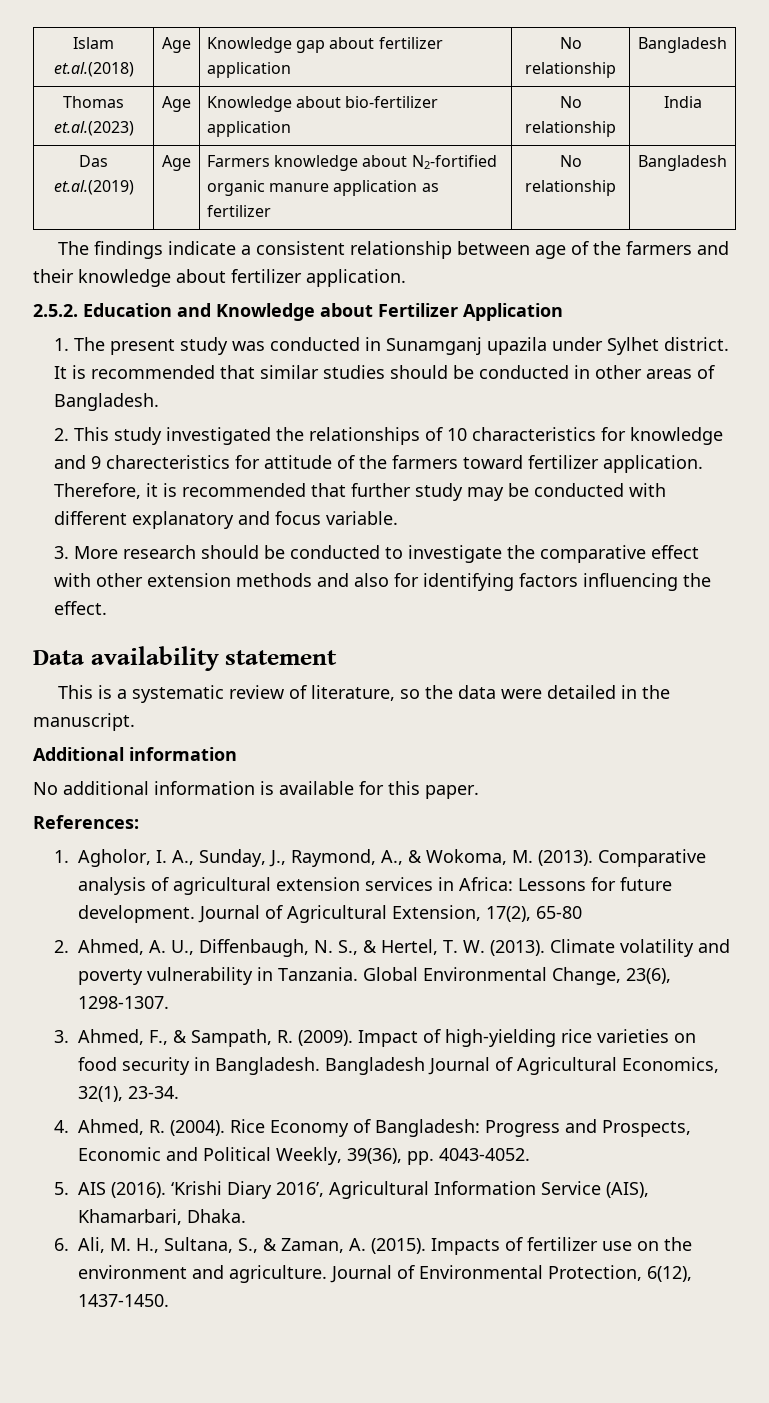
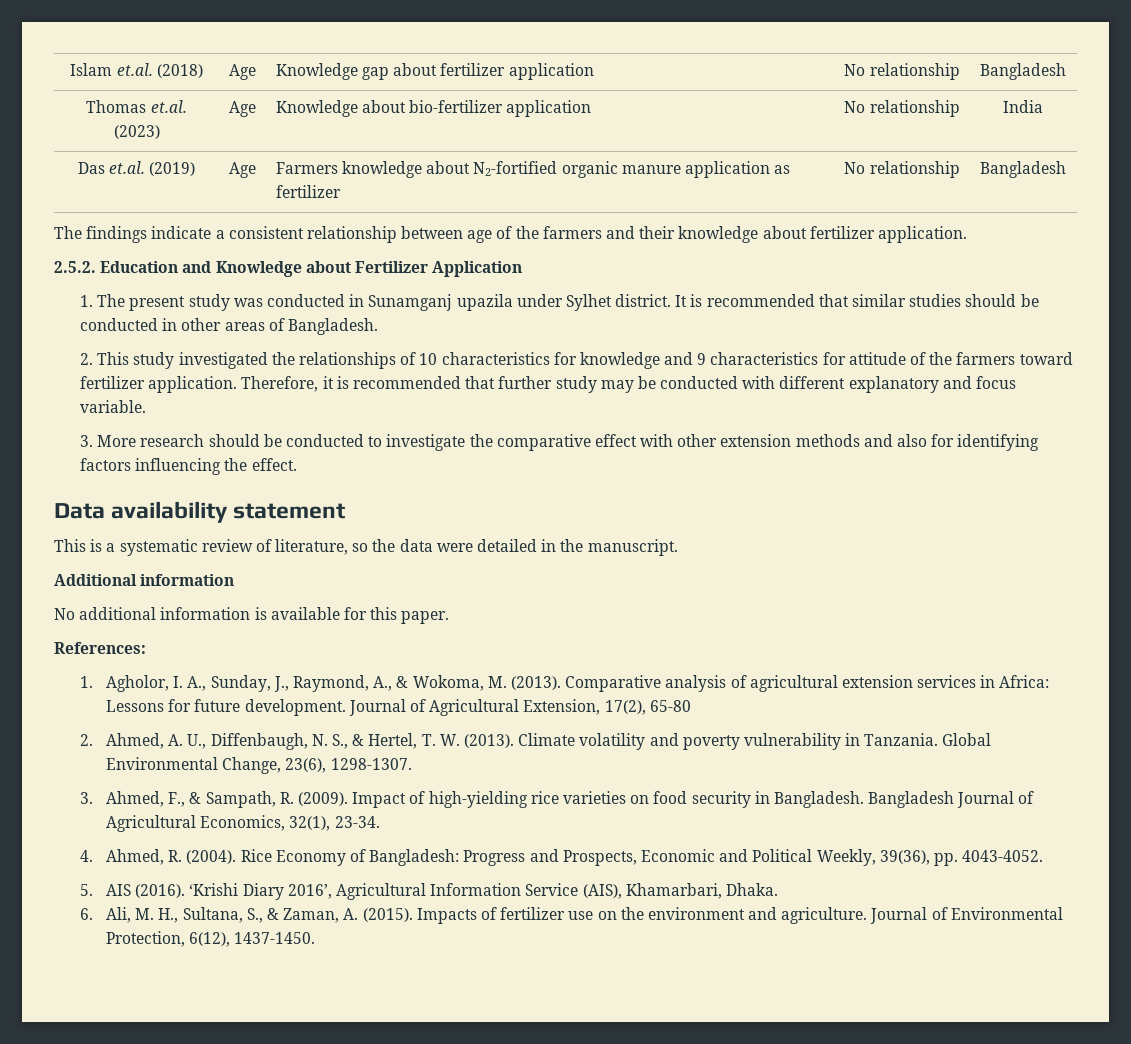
- Islam et.al.(2018) | Age | Knowledge gap about fertilizer application | No relationship | Bangladesh
+ Islam et.al. (2018) | Age | Knowledge gap about fertilizer application | No relationship | Bangladesh
- Thomas et.al.(2023) | Age | Knowledge about bio-fertilizer application | No relationship | India
+ Thomas et.al. (2023) | Age | Knowledge about bio-fertilizer application | No relationship | India
- Das et.al.(2019) | Age | Farmers knowledge about N2-fortified organic manure application as fertilizer | No relationship | Bangladesh
+ Das et.al. (2019) | Age | Farmers knowledge about N2-fortified organic manure application as fertilizer | No relationship | Bangladesh
- 2. This study investigated the relationships of 10 characteristics for knowledge and 9 charecteristics for attitude of the farmers toward fertilizer application.
+ 2. This study investigated the relationships of 10 characteristics for knowledge and 9 characteristics for attitude of the farmers toward fertilizer application.

